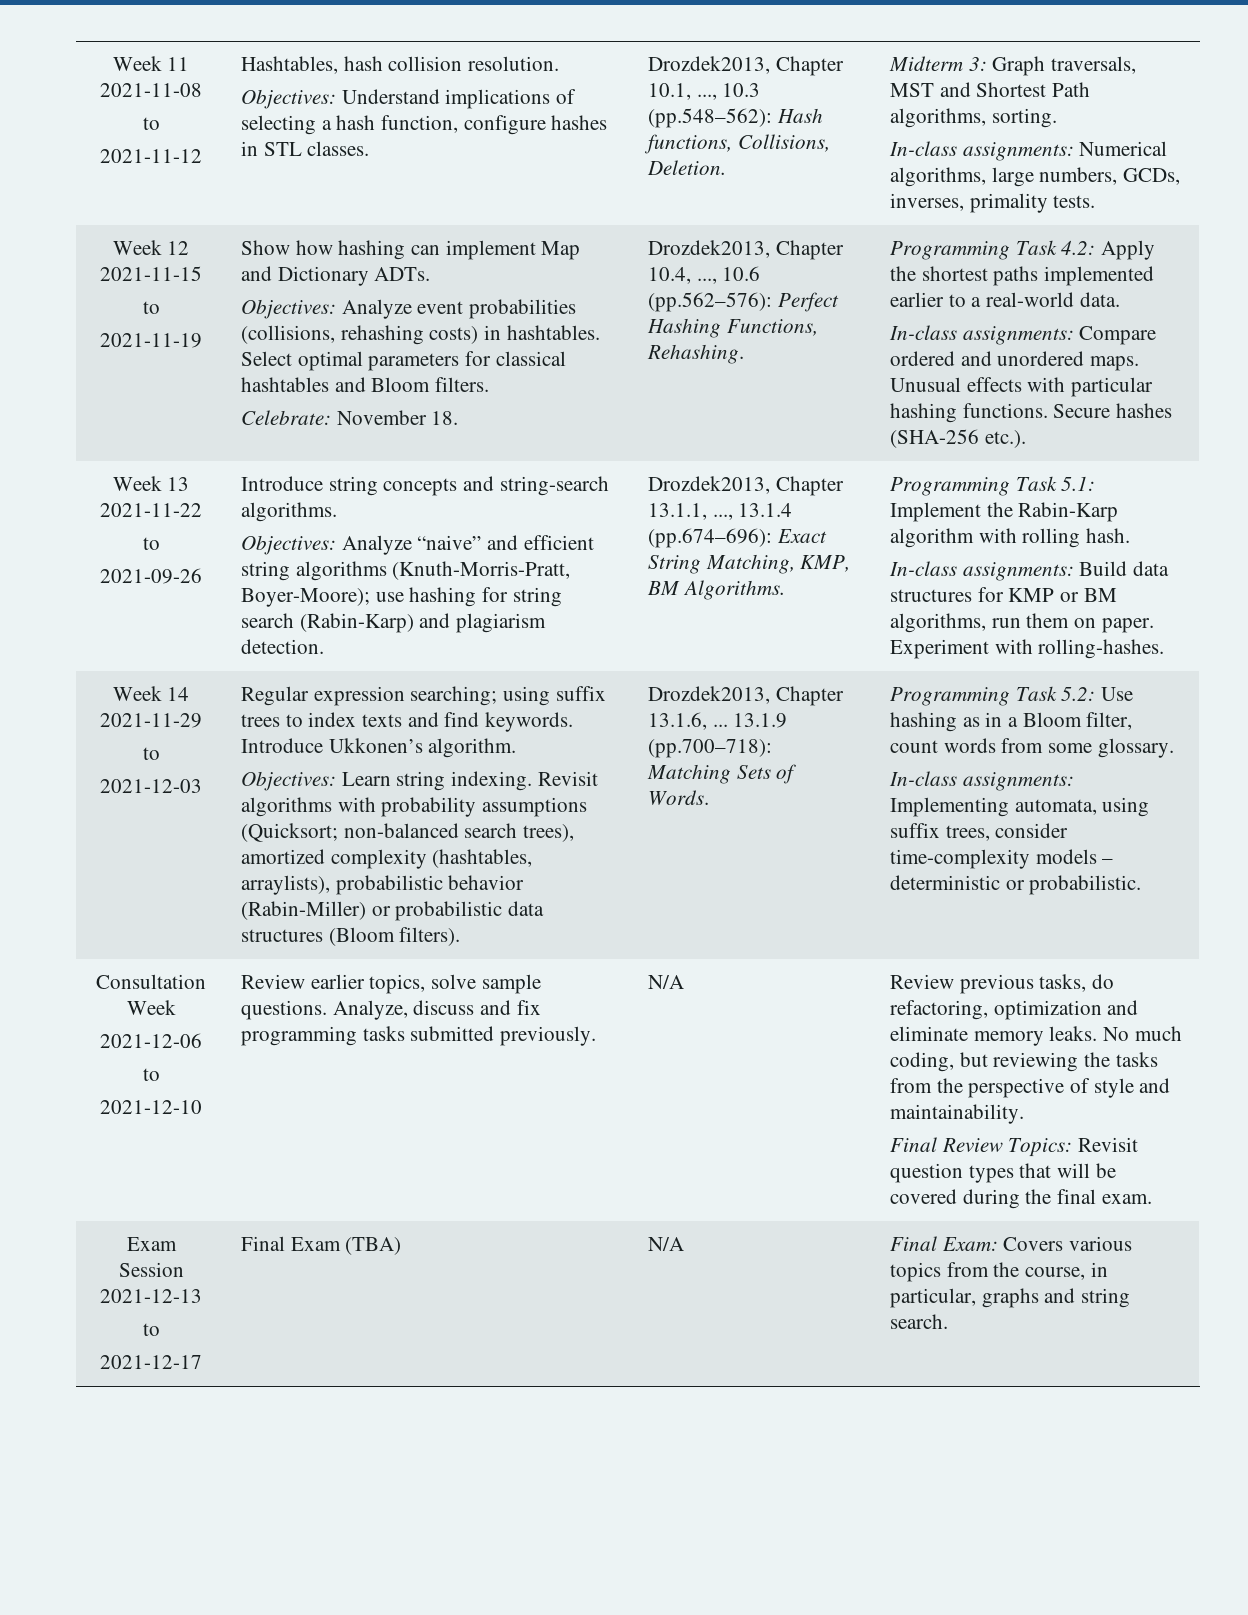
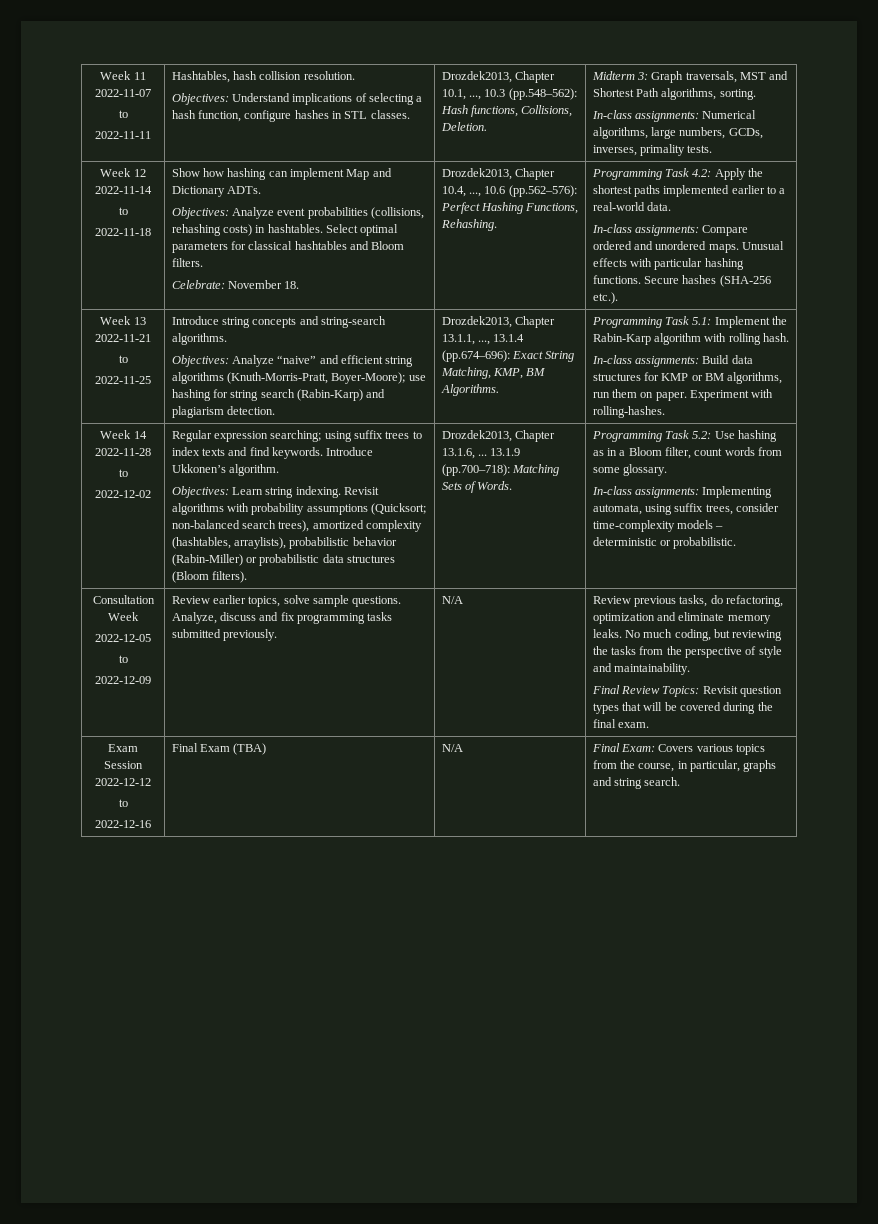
- Week 11 2021-11-08
+ Week 11 2022-11-07
  to
- 2021-11-12
+ 2022-11-11
- Week 12 2021-11-15
+ Week 12 2022-11-14
  to
- 2021-11-19
+ 2022-11-18
- Week 13 2021-11-22
+ Week 13 2022-11-21
  to
- 2021-09-26
+ 2022-11-25
- Week 14 2021-11-29
+ Week 14 2022-11-28
  to
- 2021-12-03
+ 2022-12-02
- 2021-12-06
+ 2022-12-05
  to
- 2021-12-10
+ 2022-12-09
- Exam Session 2021-12-13
+ Exam Session 2022-12-12
  to
- 2021-12-17 | Final Exam (TBA) | N/A | Final Exam: Covers various topics from the course, in particular, graphs and string search.
+ 2022-12-16 | Final Exam (TBA) | N/A | Final Exam: Covers various topics from the course, in particular, graphs and string search.

